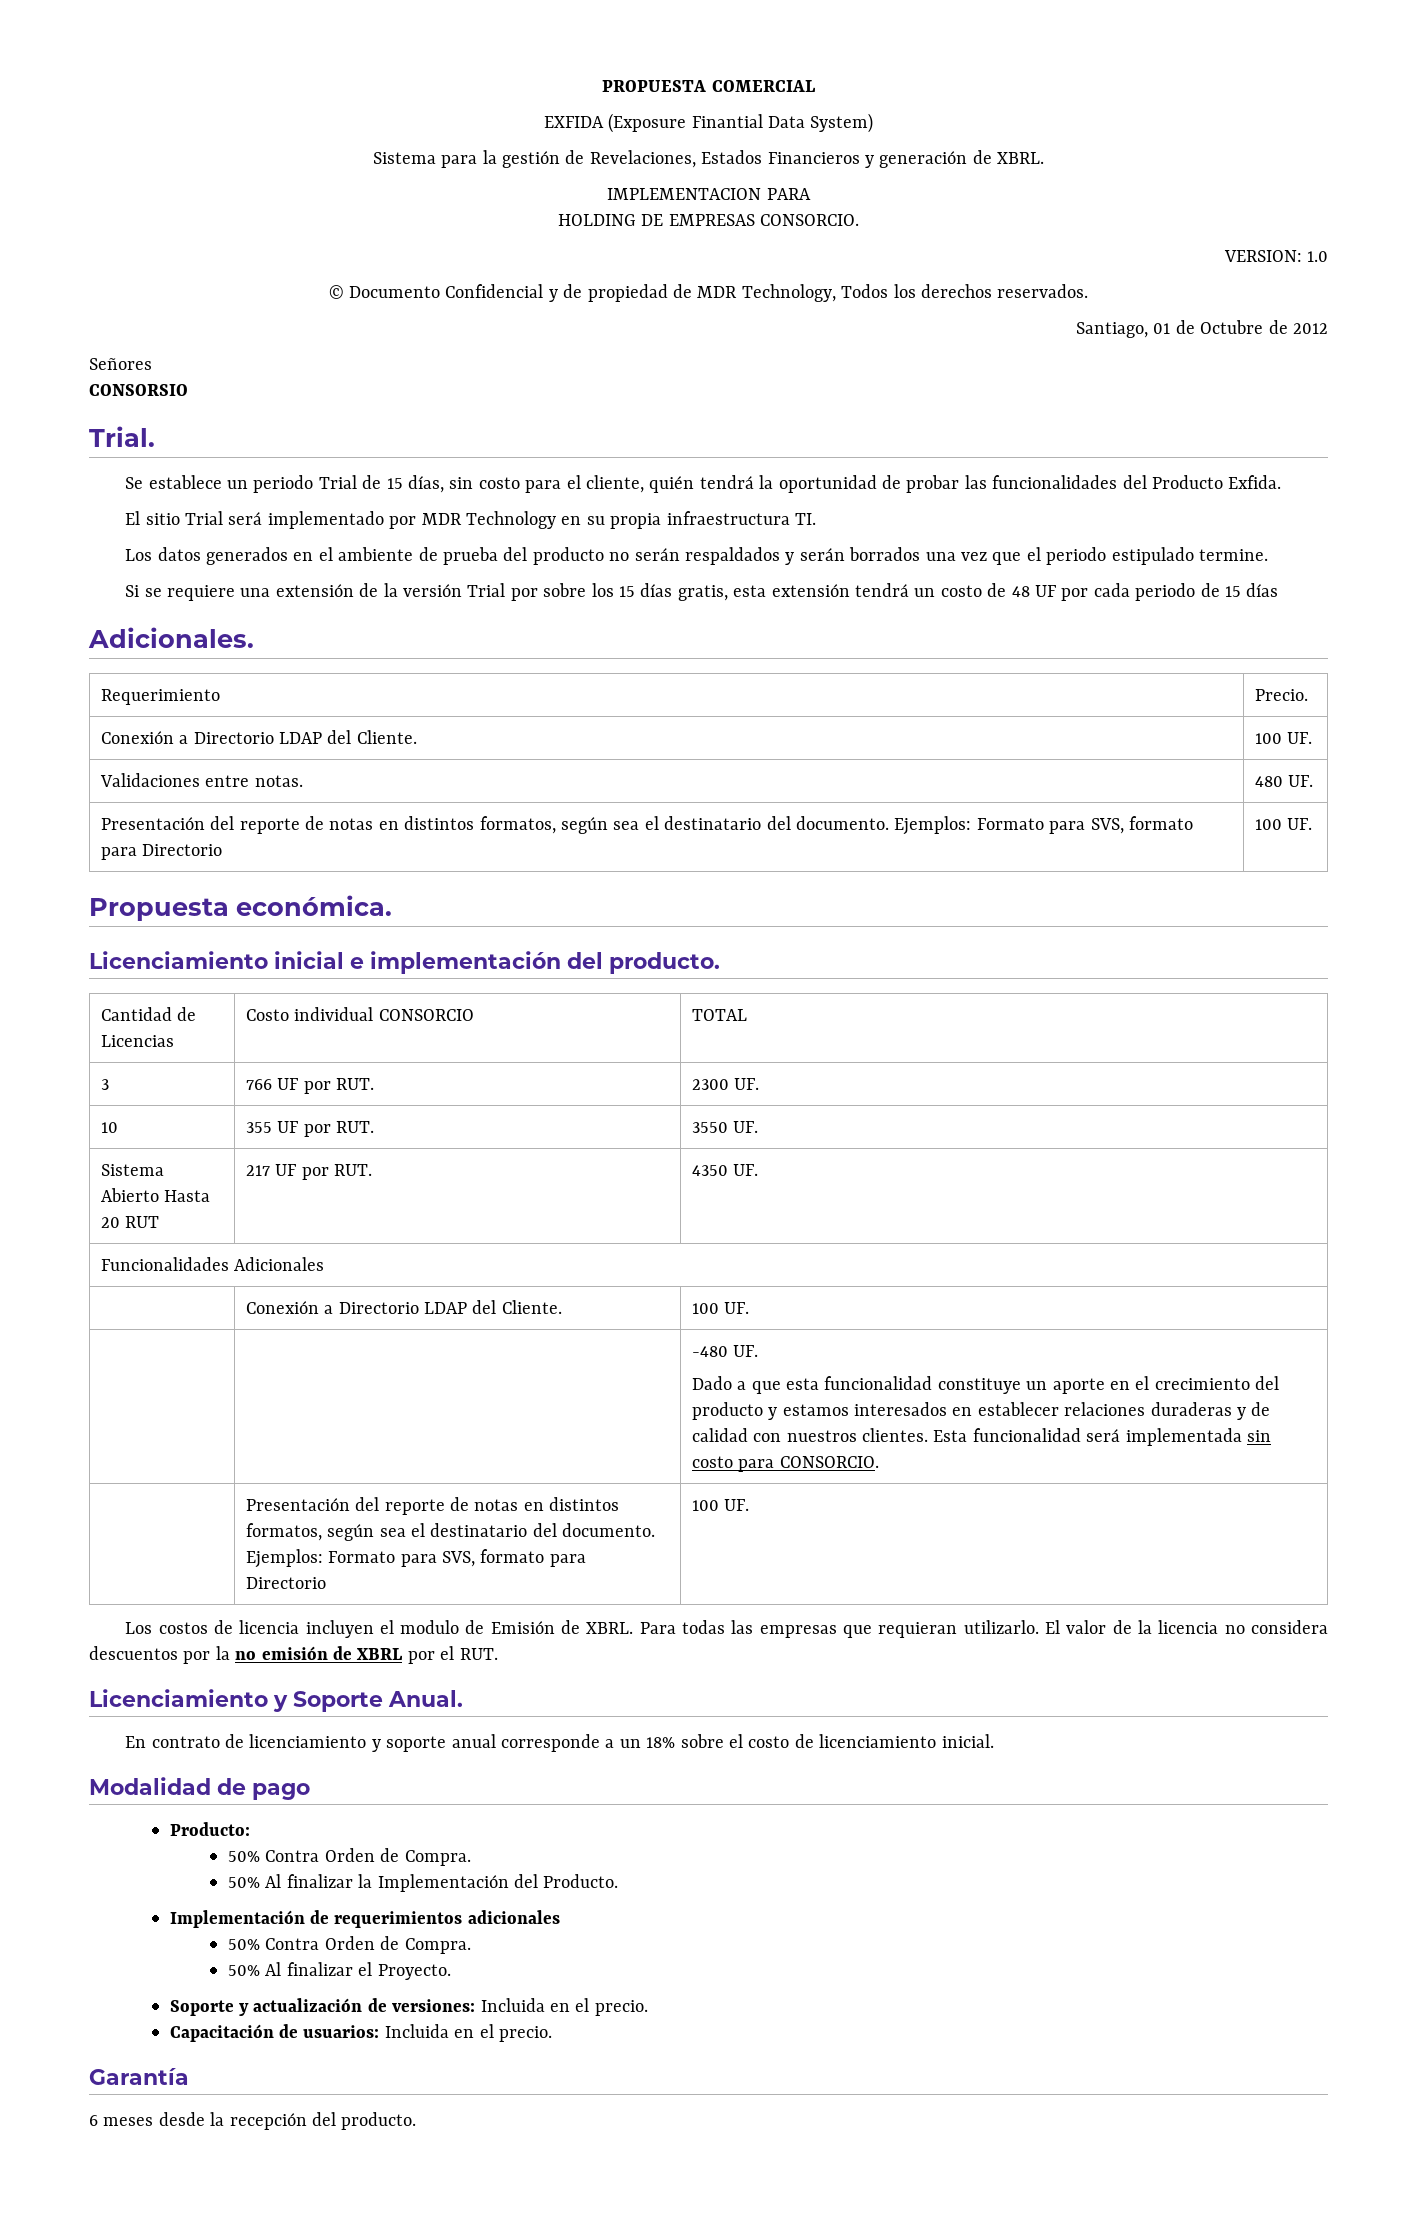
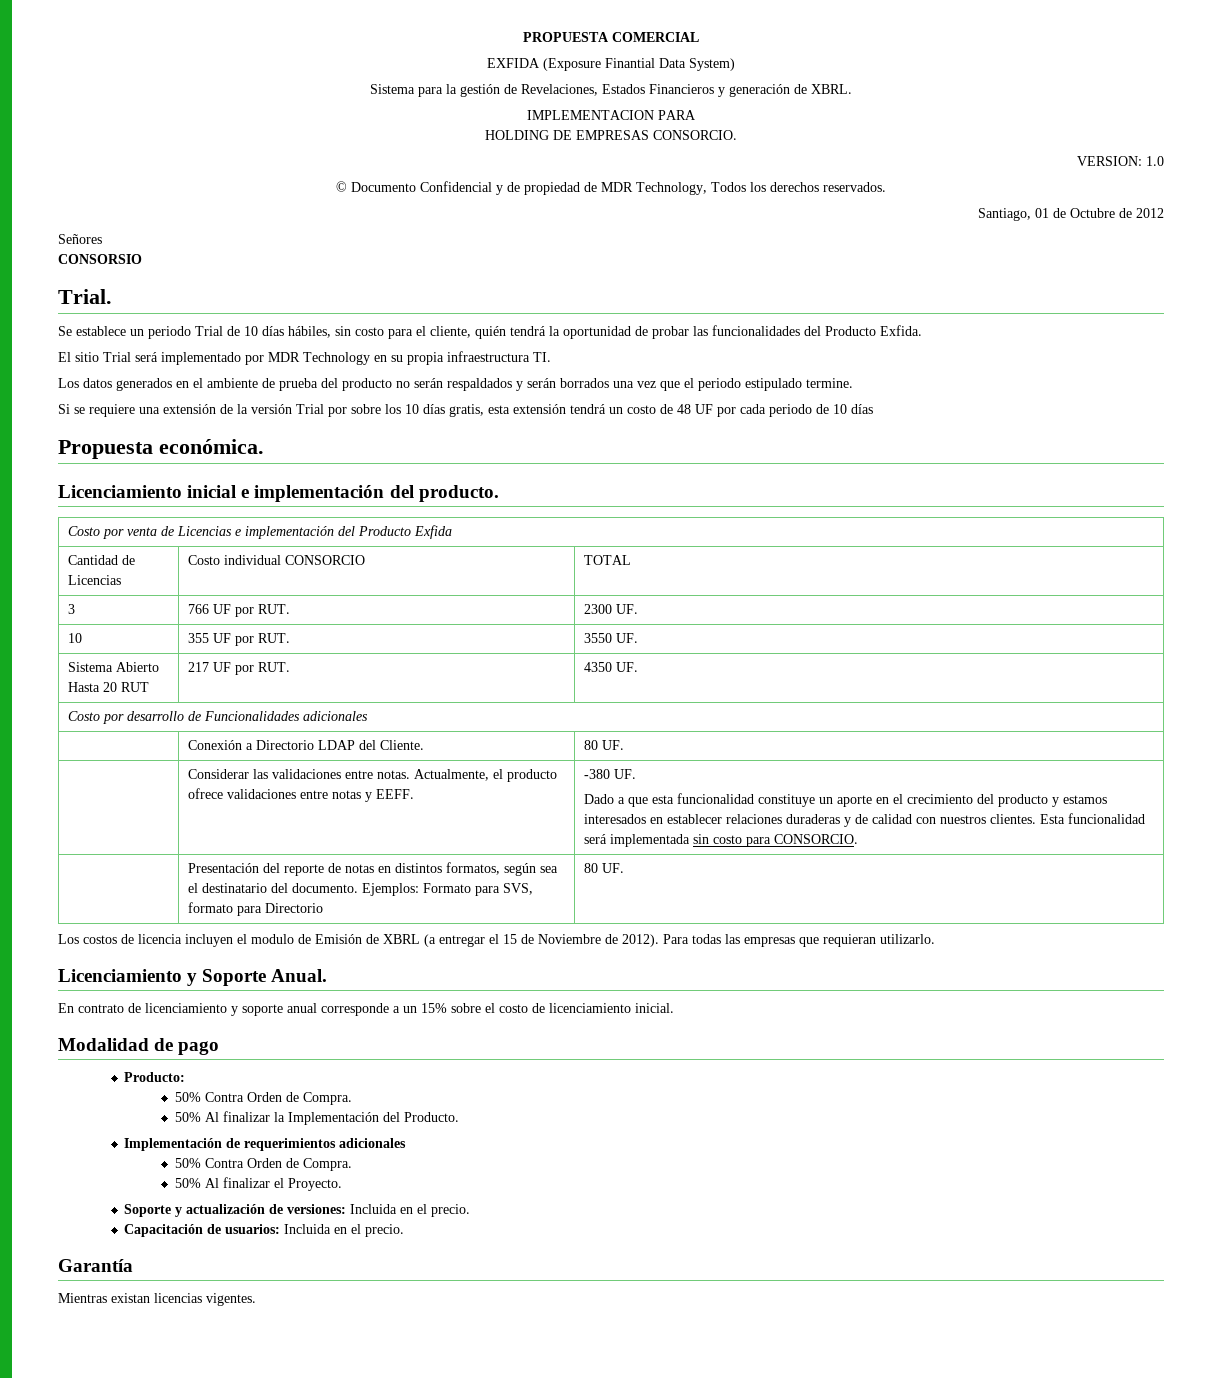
- Se establece un periodo Trial de 15 días, sin costo para el cliente, quién tendrá la oportunidad de probar las funcionalidades del Producto Exfida.
+ Se establece un periodo Trial de 10 días hábiles, sin costo para el cliente, quién tendrá la oportunidad de probar las funcionalidades del Producto Exfida.
- Si se requiere una extensión de la versión Trial por sobre los 15 días gratis, esta extensión tendrá un costo de 48 UF por cada periodo de 15 días
- Adicionales.
- Requerimiento | Precio.
- Conexión a Directorio LDAP del Cliente. | 100 UF.
- Validaciones entre notas. | 480 UF.
- Presentación del reporte de notas en distintos formatos, según sea el destinatario del documento. Ejemplos: Formato para SVS, formato para Directorio | 100 UF.
+ Si se requiere una extensión de la versión Trial por sobre los 10 días gratis, esta extensión tendrá un costo de 48 UF por cada periodo de 10 días
+ Costo por venta de Licencias e implementación del Producto Exfida
- Funcionalidades Adicionales
- | Conexión a Directorio LDAP del Cliente. | 100 UF.
+ Costo por desarrollo de Funcionalidades adicionales
+ | Conexión a Directorio LDAP del Cliente. | 80 UF.
- -480 UF.
+ Considerar las validaciones entre notas. Actualmente, el producto ofrece validaciones entre notas y EEFF. | -380 UF.
- | Presentación del reporte de notas en distintos formatos, según sea el destinatario del documento. Ejemplos: Formato para SVS, formato para Directorio | 100 UF.
+ | Presentación del reporte de notas en distintos formatos, según sea el destinatario del documento. Ejemplos: Formato para SVS, formato para Directorio | 80 UF.
- Los costos de licencia incluyen el modulo de Emisión de XBRL.
+ Los costos de licencia incluyen el modulo de Emisión de XBRL (a entregar el 15 de Noviembre de 2012).
- El valor de la licencia no considera descuentos por la no emisión de XBRL por el RUT.
- En contrato de licenciamiento y soporte anual corresponde a un 18% sobre el costo de licenciamiento inicial.
+ En contrato de licenciamiento y soporte anual corresponde a un 15% sobre el costo de licenciamiento inicial.
- 6 meses desde la recepción del producto.
+ Mientras existan licencias vigentes.

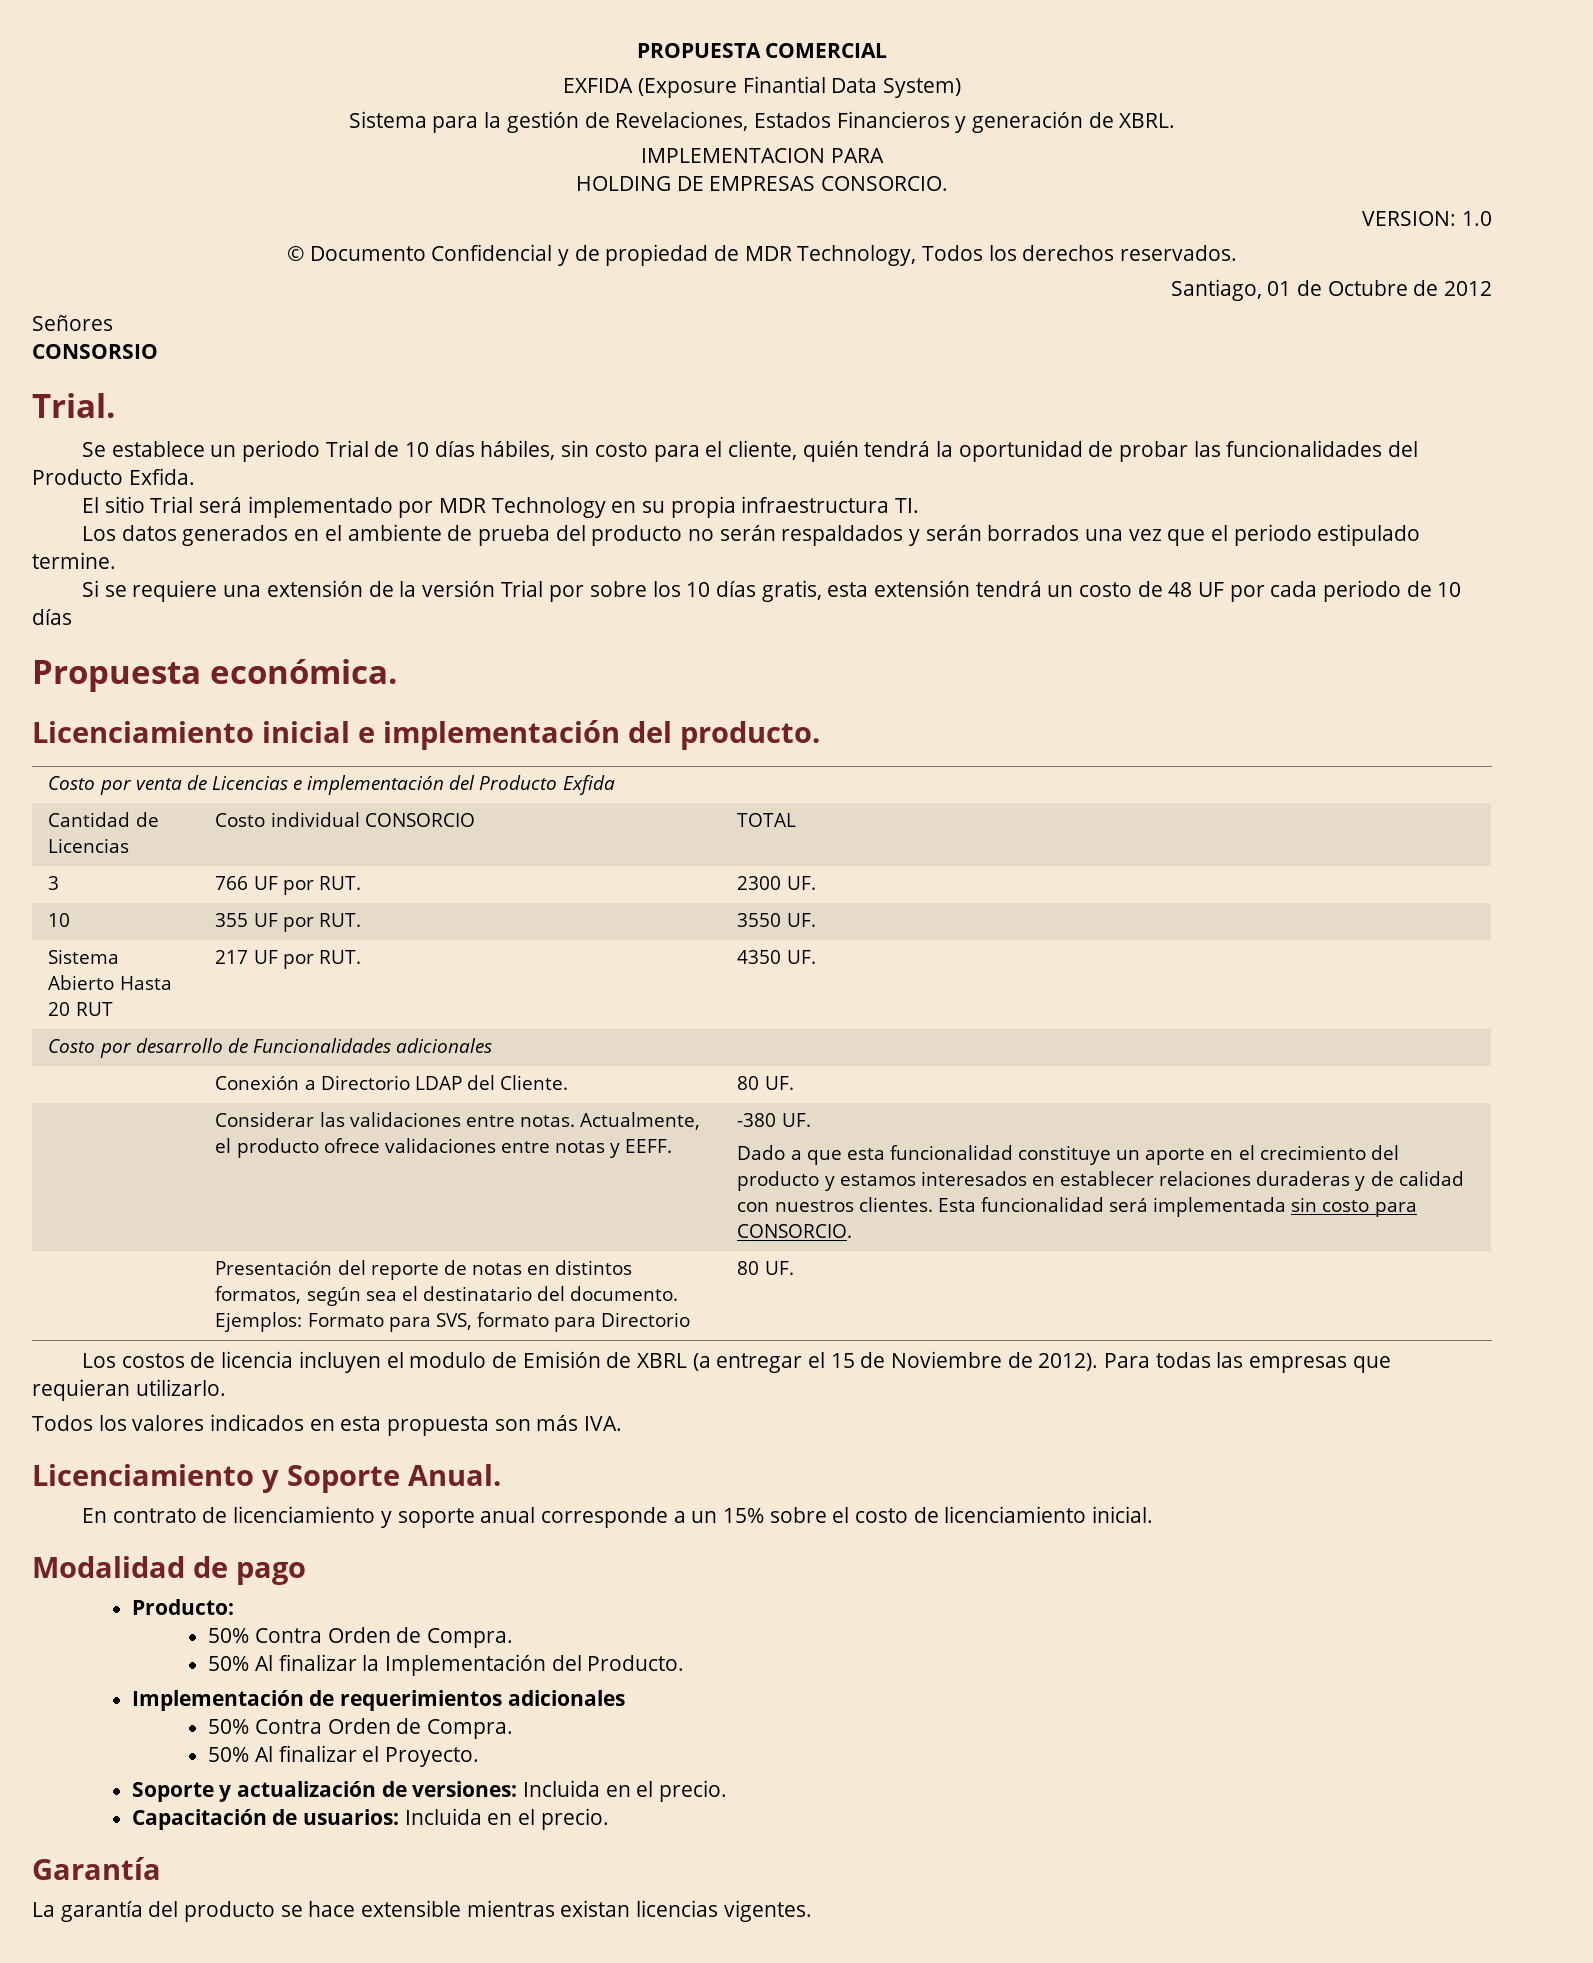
+ Todos los valores indicados en esta propuesta son más IVA.
- Mientras existan licencias vigentes.
+ La garantía del producto se hace extensible mientras existan licencias vigentes.

